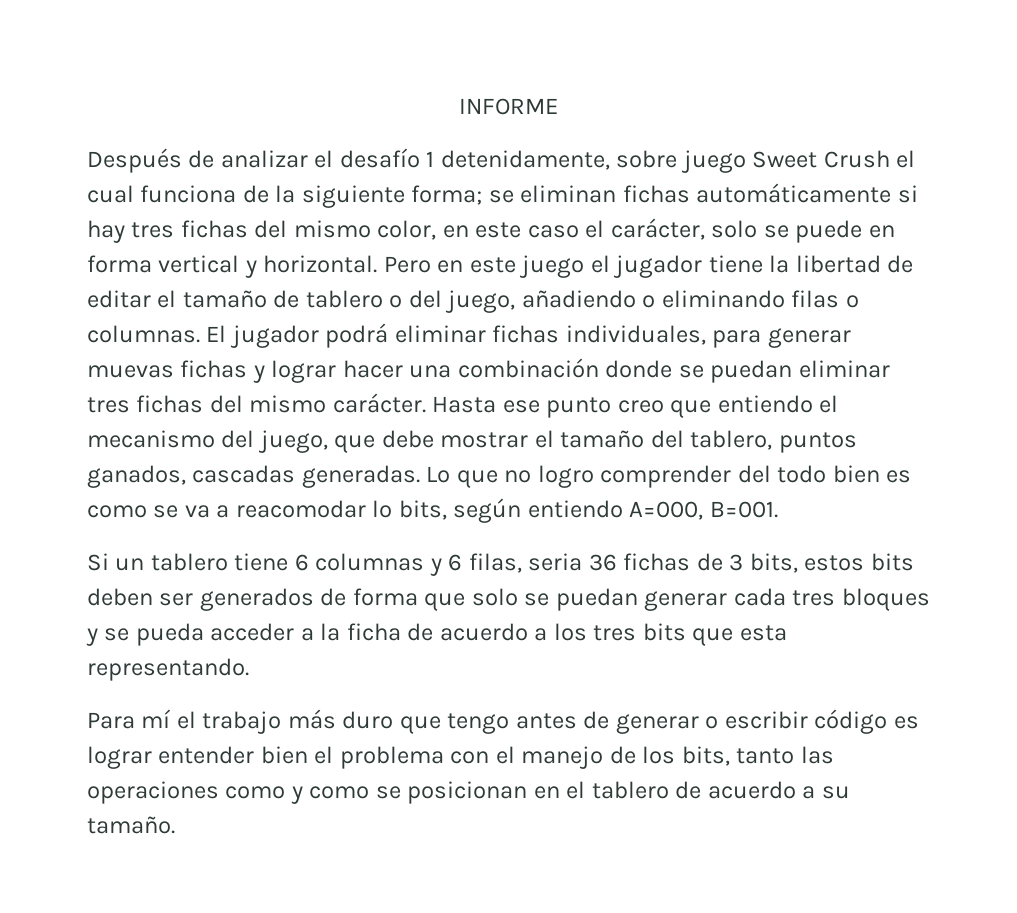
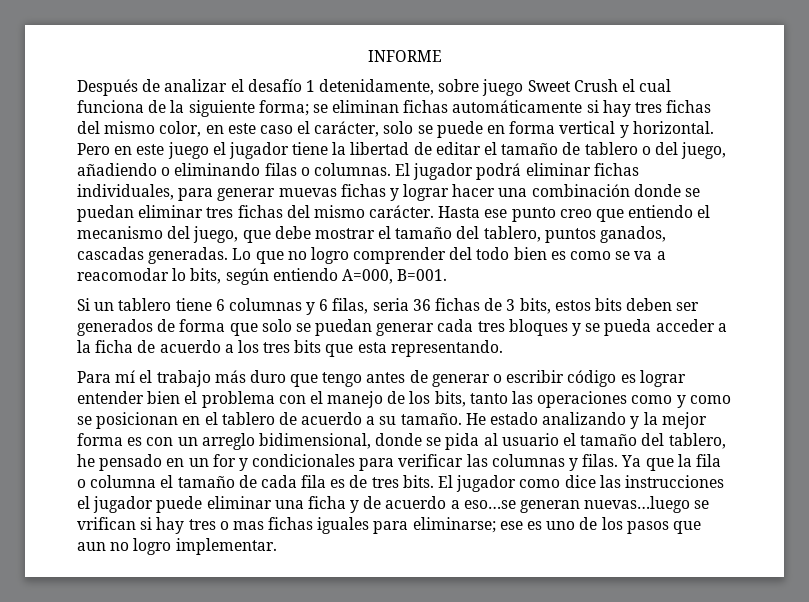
+ He estado analizando y la mejor forma es con un arreglo bidimensional, donde se pida al usuario el tamaño del tablero, he pensado en un for y condicionales para verificar las columnas y filas. Ya que la fila o columna el tamaño de cada fila es de tres bits. El jugador como dice las instrucciones el jugador puede eliminar una ficha y de acuerdo a eso…se generan nuevas…luego se vrifican si hay tres o mas fichas iguales para eliminarse; ese es uno de los pasos que aun no logro implementar.

